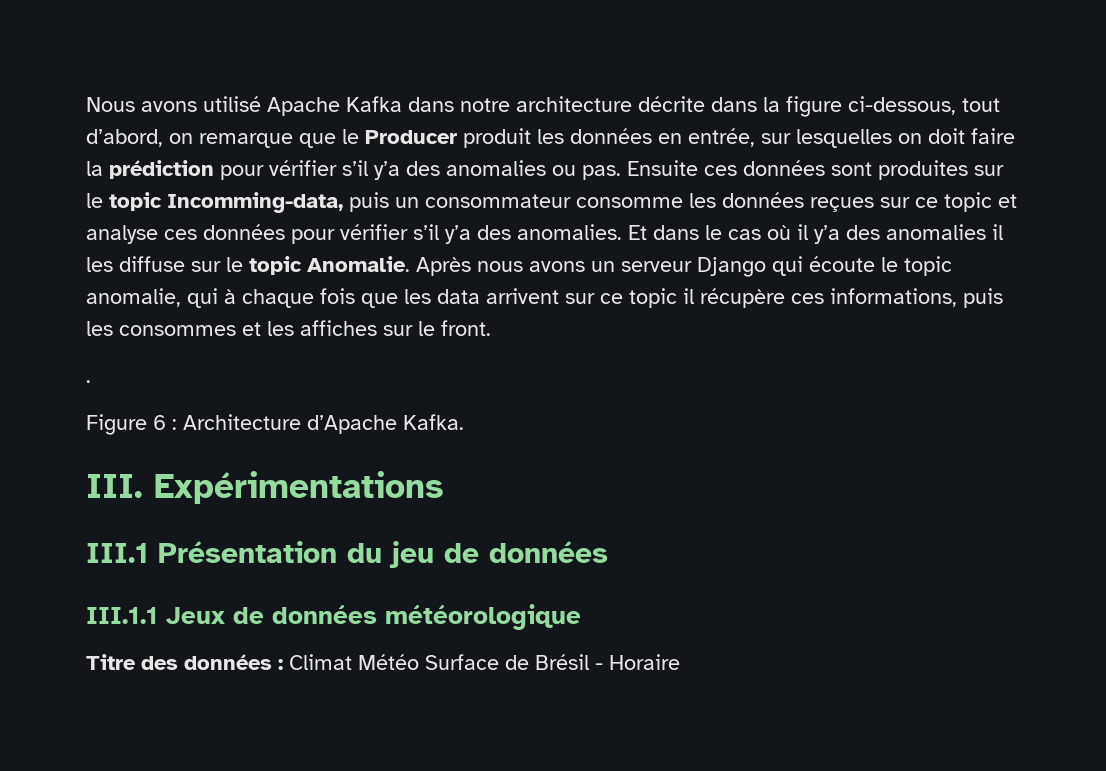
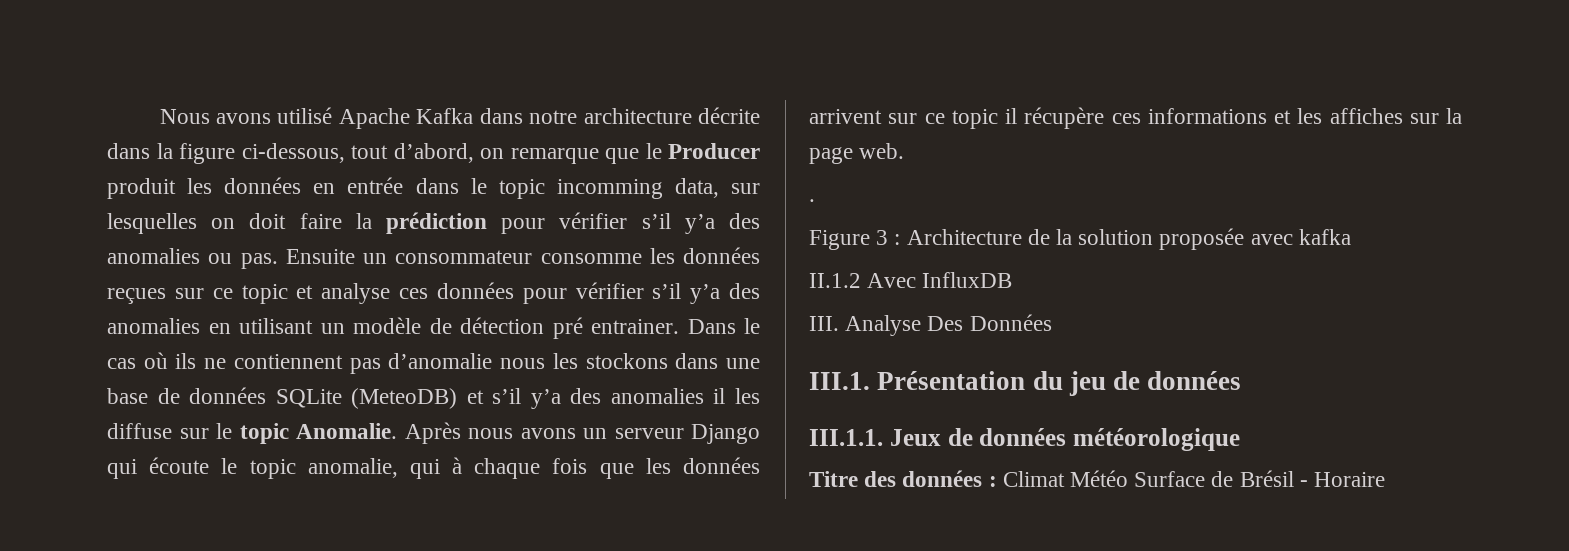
- Nous avons utilisé Apache Kafka dans notre architecture décrite dans la figure ci-dessous, tout d’abord, on remarque que le Producer produit les données en entrée, sur lesquelles on doit faire la prédiction pour vérifier s’il y’a des anomalies ou pas.
+ Nous avons utilisé Apache Kafka dans notre architecture décrite dans la figure ci-dessous, tout d’abord, on remarque que le Producer produit les données en entrée dans le topic incomming data, sur lesquelles on doit faire la prédiction pour vérifier s’il y’a des anomalies ou pas.
- Ensuite ces données sont produites sur le topic Incomming-data, puis un consommateur consomme les données reçues sur ce topic et analyse ces données pour vérifier s’il y’a des anomalies. Et dans le cas où il y’a des anomalies il les diffuse sur le topic Anomalie.
+ Ensuite un consommateur consomme les données reçues sur ce topic et analyse ces données pour vérifier s’il y’a des anomalies en utilisant un modèle de détection pré entrainer. Dans le cas où ils ne contiennent pas d’anomalie nous les stockons dans une base de données SQLite (MeteoDB) et s’il y’a des anomalies il les diffuse sur le topic Anomalie.
- Après nous avons un serveur Django qui écoute le topic anomalie, qui à chaque fois que les data arrivent sur ce topic il récupère ces informations, puis les consommes et les affiches sur le front.
+ Après nous avons un serveur Django qui écoute le topic anomalie, qui à chaque fois que les données arrivent sur ce topic il récupère ces informations et les affiches sur la page web.
- Figure 6 : Architecture d’Apache Kafka.
- III. Expérimentations
- III.1 Présentation du jeu de données
+ Figure 3 : Architecture de la solution proposée avec kafka
+ II.1.2 Avec InfluxDB
+ III. Analyse Des Données
+ III.1. Présentation du jeu de données
- III.1.1 Jeux de données météorologique
+ III.1.1. Jeux de données météorologique

